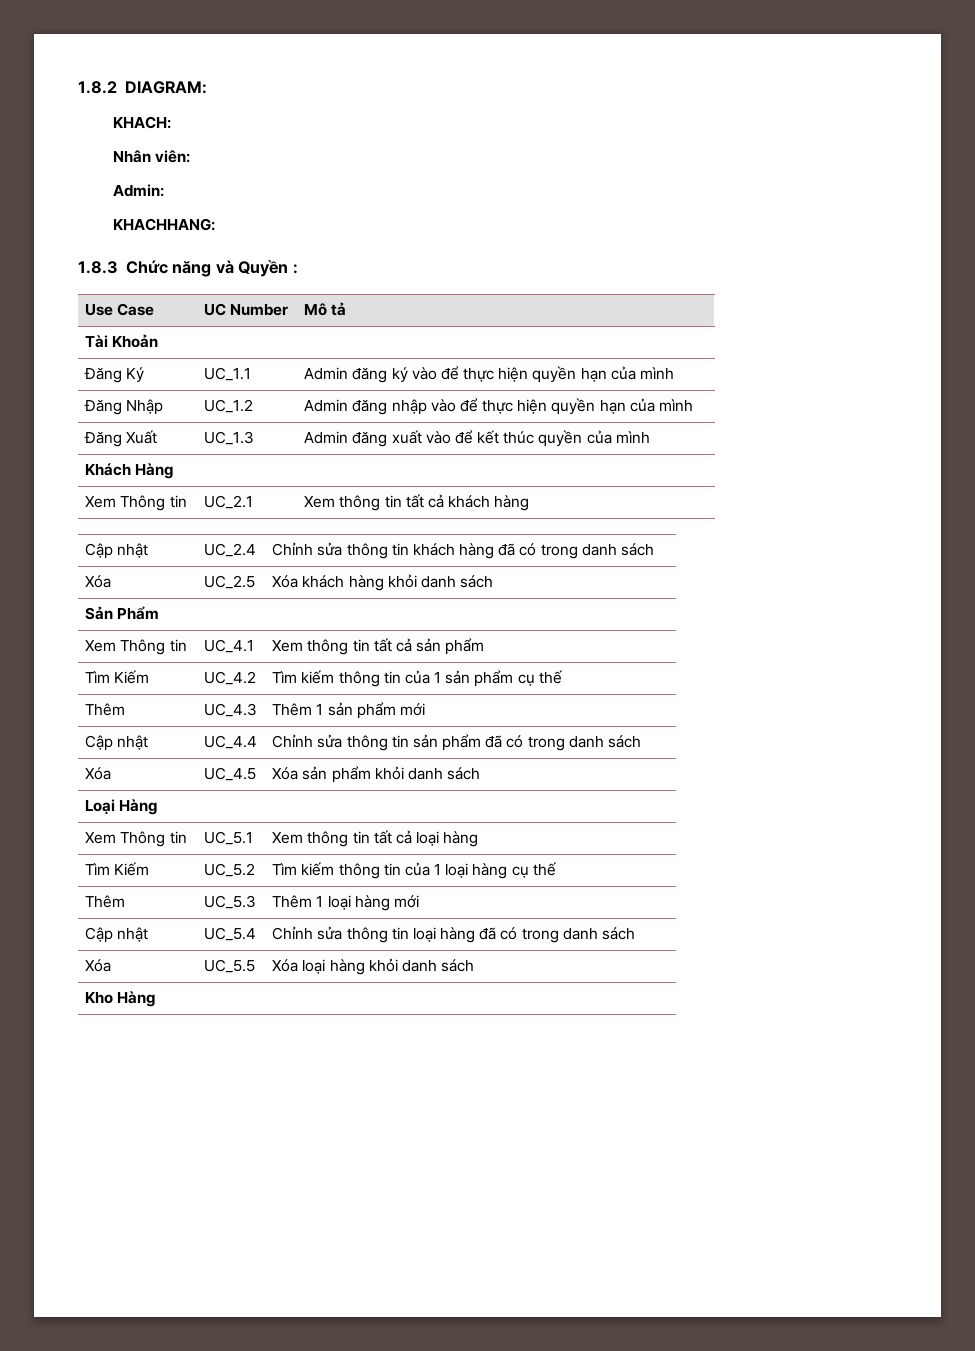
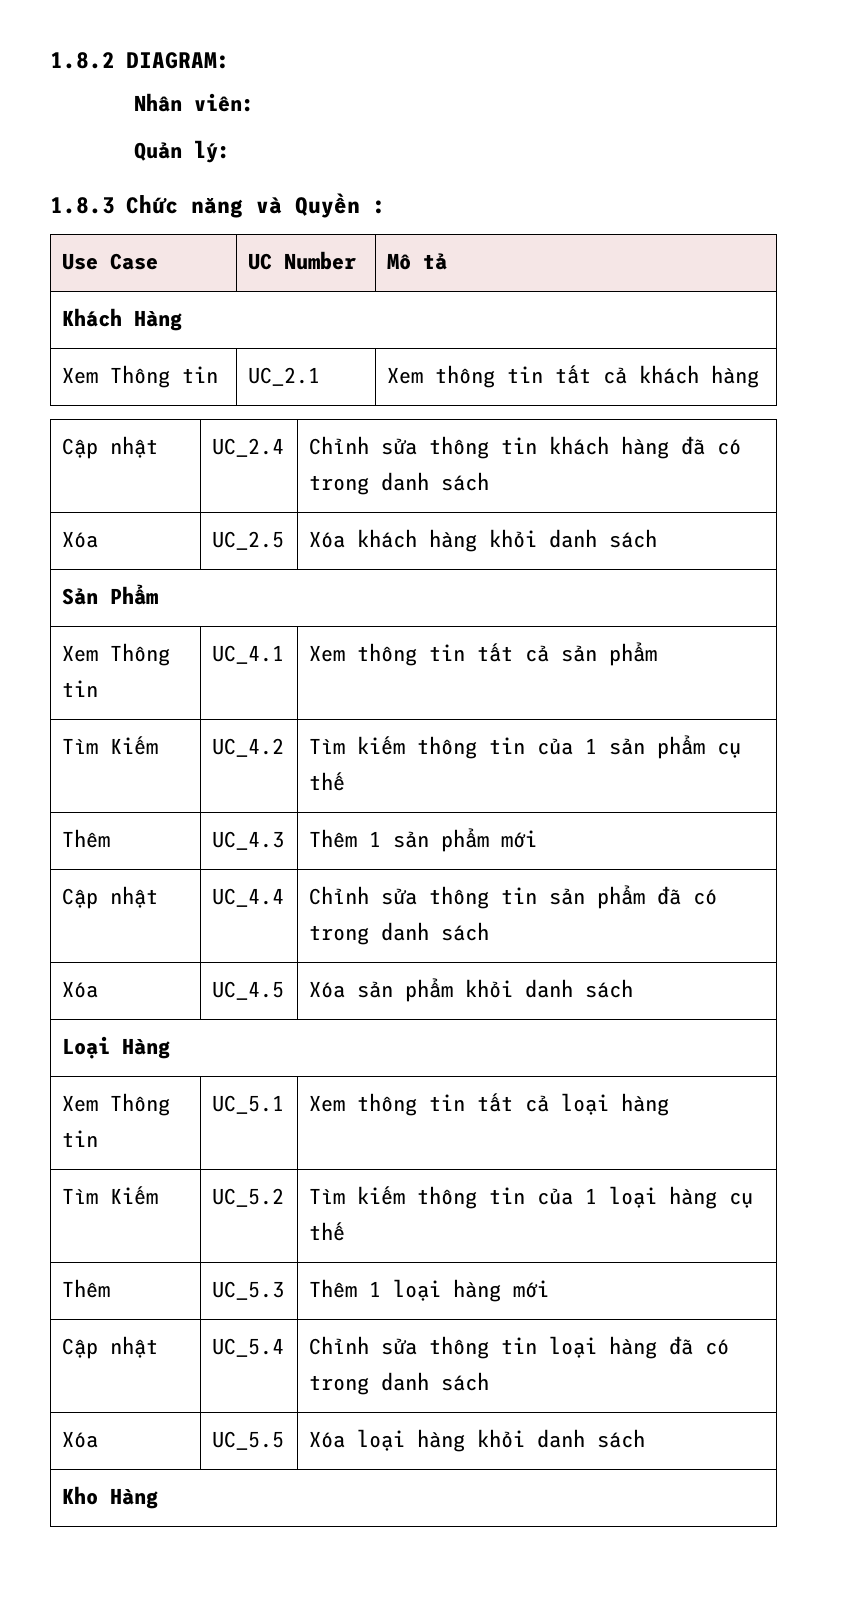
- KHACH:
- Admin:
- KHACHHANG:
+ Quản lý:
- Tài Khoản
- Đăng Ký | UC_1.1 | Admin đăng ký vào để thực hiện quyền hạn của mình
- Đăng Nhập | UC_1.2 | Admin đăng nhập vào để thực hiện quyền hạn của mình
- Đăng Xuất | UC_1.3 | Admin đăng xuất vào để kết thúc quyền của mình

